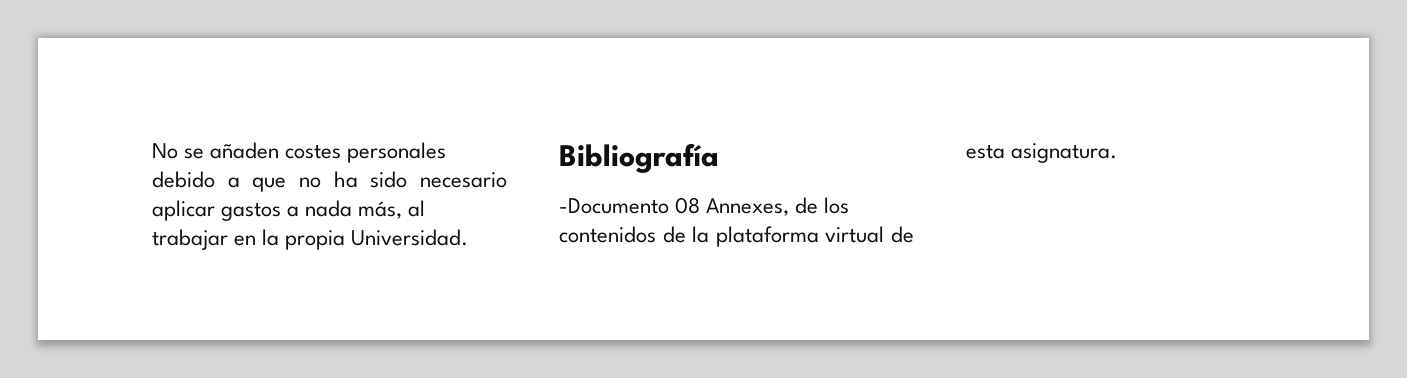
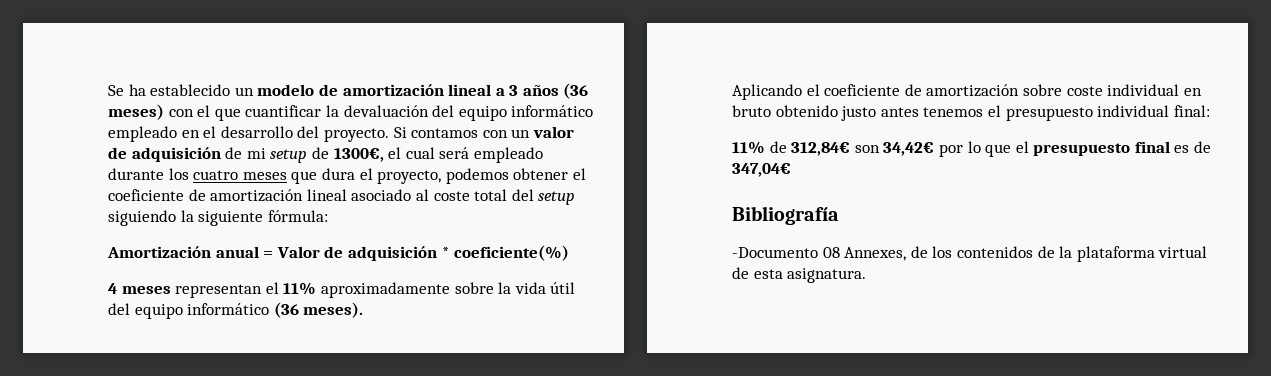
- No se añaden costes personales debido a que no ha sido necesario aplicar gastos a nada más, al trabajar en la propia Universidad.
+ Se ha establecido un modelo de amortización lineal a 3 años (36 meses) con el que cuantificar la devaluación del equipo informático empleado en el desarrollo del proyecto. Si contamos con un valor de adquisición de mi setup de 1300€, el cual será empleado durante los cuatro meses que dura el proyecto, podemos obtener el coeficiente de amortización lineal asociado al coste total del setup siguiendo la siguiente fórmula:
+ Amortización anual = Valor de adquisición * coeficiente(%)
+ 4 meses representan el 11% aproximadamente sobre la vida útil del equipo informático (36 meses).
+ Aplicando el coeficiente de amortización sobre coste individual en bruto obtenido justo antes tenemos el presupuesto individual final:
+ 11% de 312,84€ son 34,42€ por lo que el presupuesto final es de 347,04€

